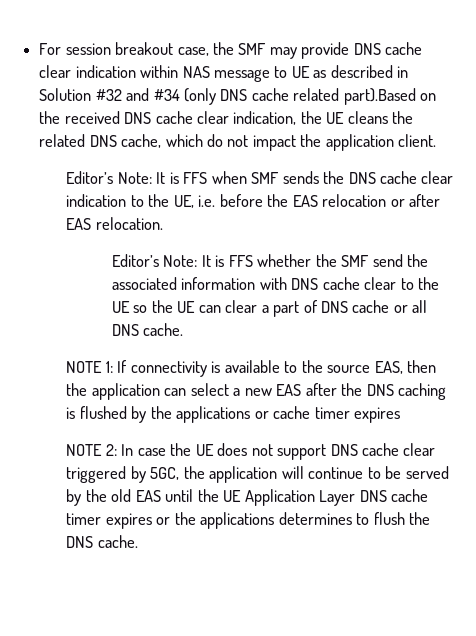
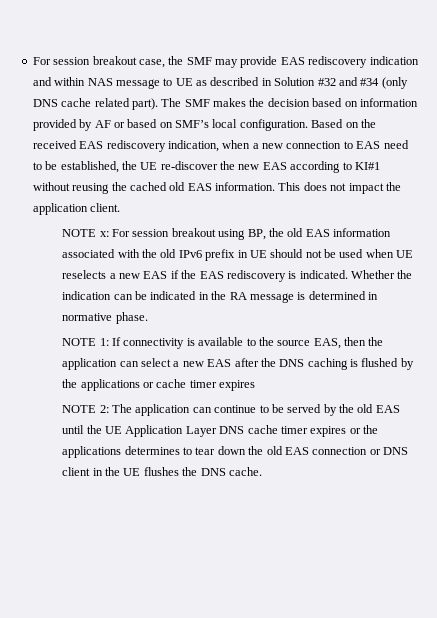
- For session breakout case, the SMF may provide DNS cache clear indication within NAS message to UE as described in Solution #32 and #34 (only DNS cache related part).Based on the received DNS cache clear indication, the UE cleans the related DNS cache, which do not impact the application client.
+ For session breakout case, the SMF may provide EAS rediscovery indication and within NAS message to UE as described in Solution #32 and #34 (only DNS cache related part). The SMF makes the decision based on information provided by AF or based on SMF’s local configuration. Based on the received EAS rediscovery indication, when a new connection to EAS need to be established, the UE re-discover the new EAS according to KI#1 without reusing the cached old EAS information. This does not impact the application client.
- Editor’s Note: It is FFS when SMF sends the DNS cache clear indication to the UE, i.e. before the EAS relocation or after EAS relocation.
- Editor’s Note: It is FFS whether the SMF send the associated information with DNS cache clear to the UE so the UE can clear a part of DNS cache or all DNS cache.
+ NOTE x: For session breakout using BP, the old EAS information associated with the old IPv6 prefix in UE should not be used when UE reselects a new EAS if the EAS rediscovery is indicated. Whether the indication can be indicated in the RA message is determined in normative phase.
- NOTE 2: In case the UE does not support DNS cache clear triggered by 5GC, the application will continue to be served by the old EAS until the UE Application Layer DNS cache timer expires or the applications determines to flush the DNS cache.
+ NOTE 2: The application can continue to be served by the old EAS until the UE Application Layer DNS cache timer expires or the applications determines to tear down the old EAS connection or DNS client in the UE flushes the DNS cache.

